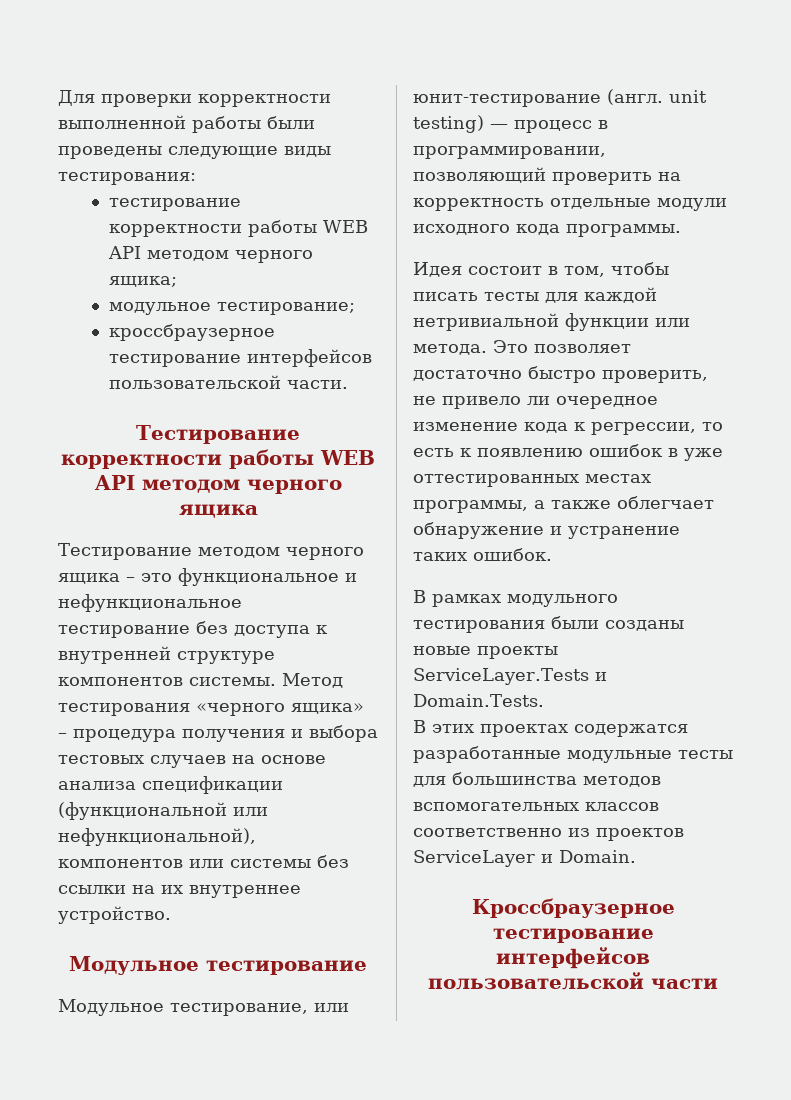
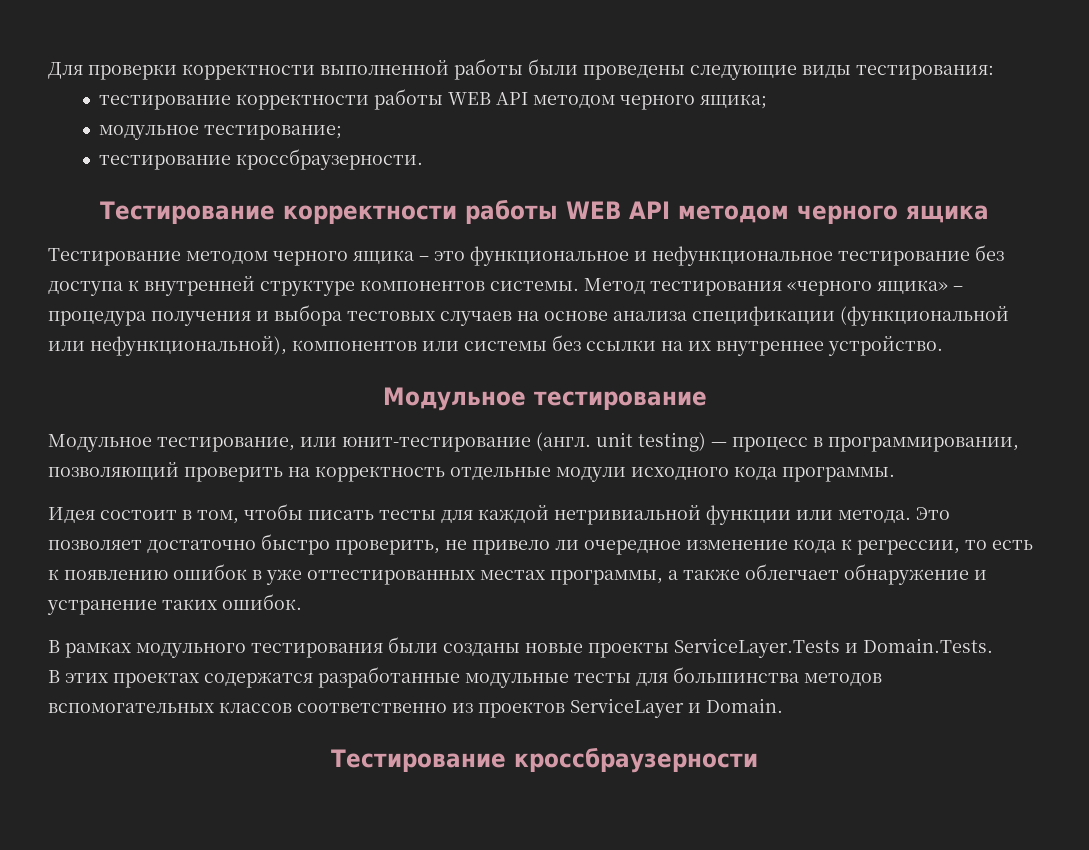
- кроссбраузерное тестирование интерфейсов пользовательской части.
+ тестирование кроссбраузерности.
- Кроссбраузерное тестирование интерфейсов пользовательской части
+ Тестирование кроссбраузерности

